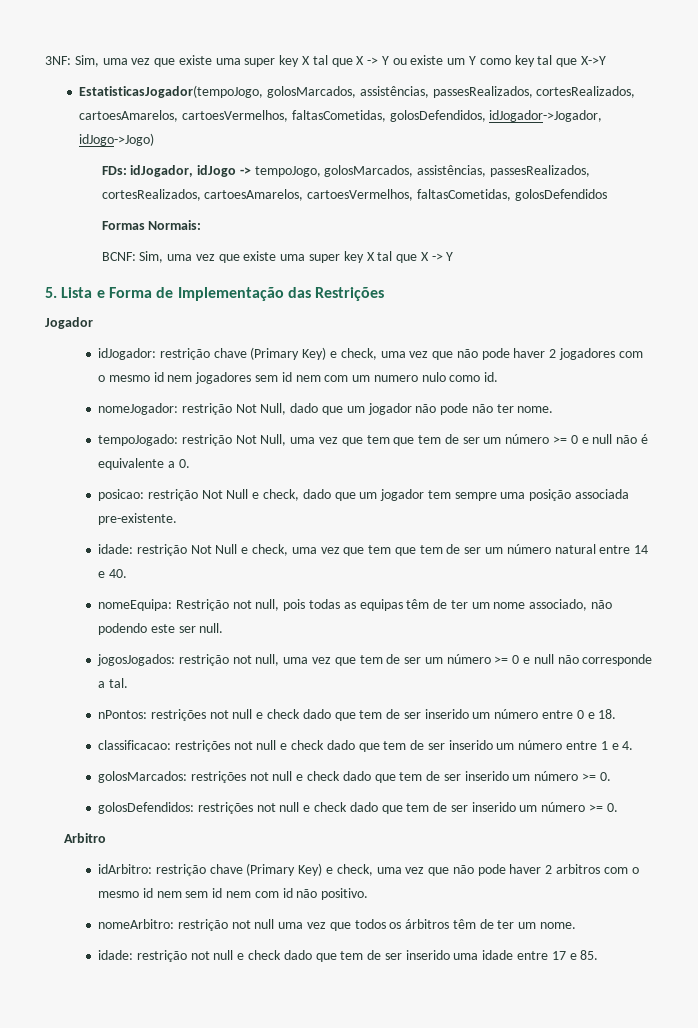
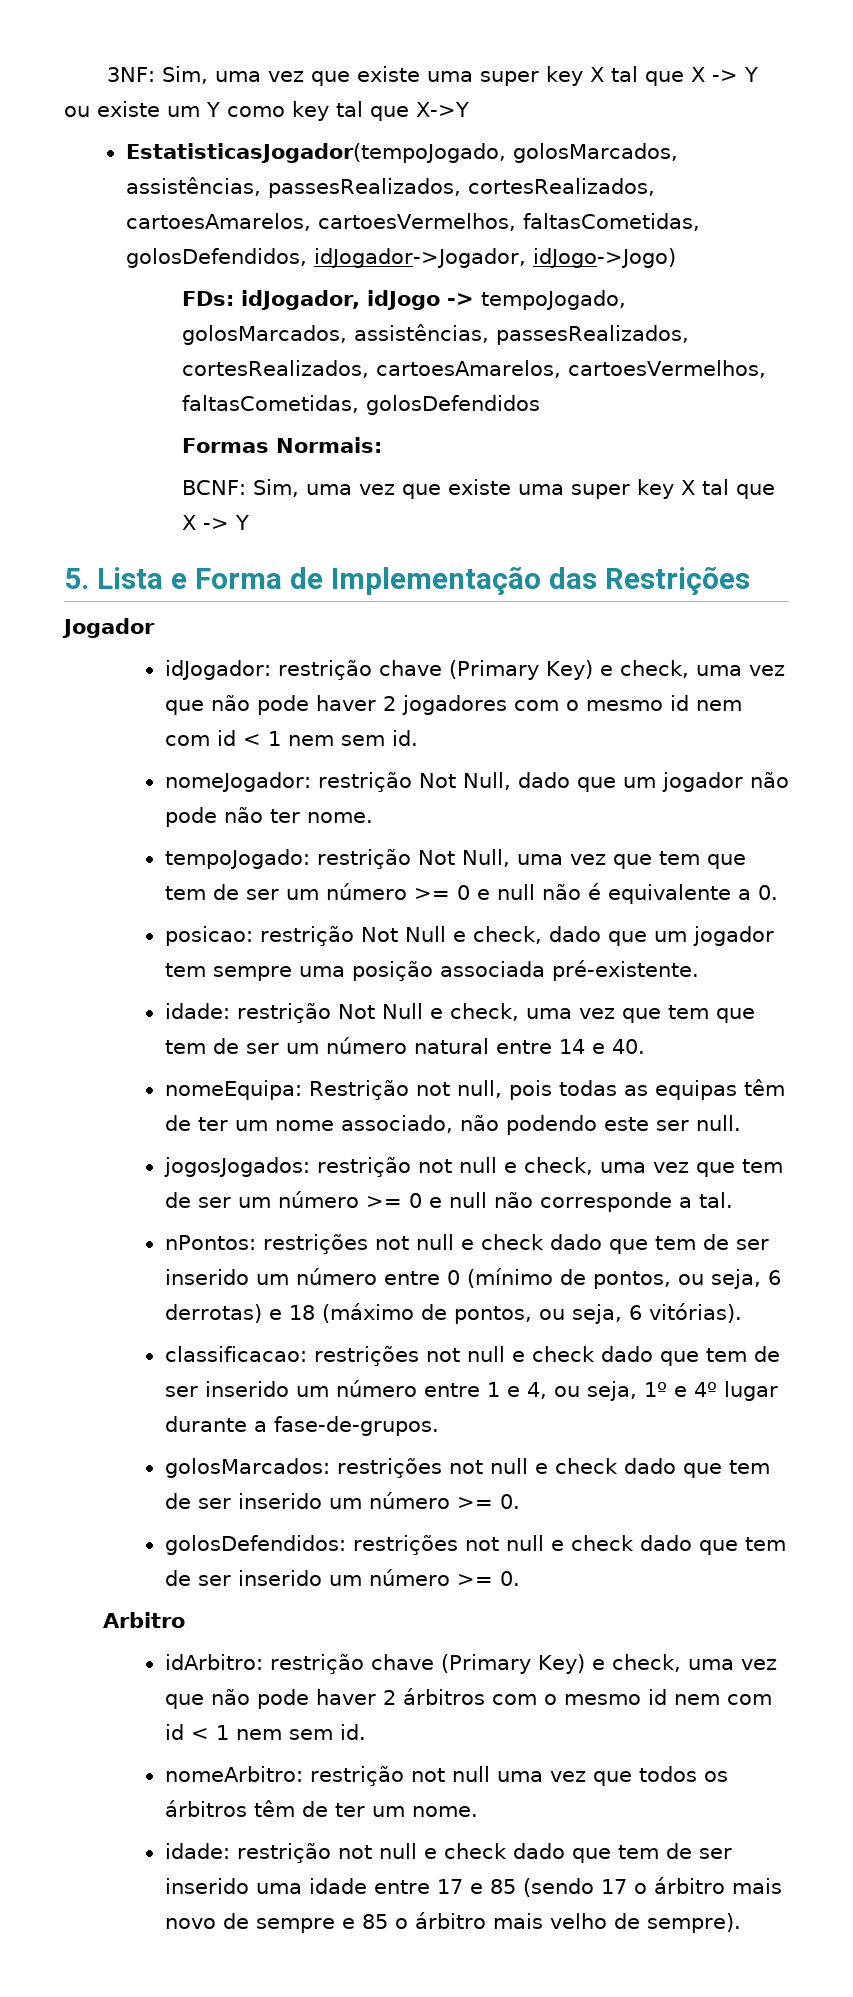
- EstatisticasJogador(tempoJogo, golosMarcados, assistências, passesRealizados, cortesRealizados, cartoesAmarelos, cartoesVermelhos, faltasCometidas, golosDefendidos, idJogador->Jogador, idJogo->Jogo)
+ EstatisticasJogador(tempoJogado, golosMarcados, assistências, passesRealizados, cortesRealizados, cartoesAmarelos, cartoesVermelhos, faltasCometidas, golosDefendidos, idJogador->Jogador, idJogo->Jogo)
- FDs: idJogador, idJogo -> tempoJogo, golosMarcados, assistências, passesRealizados, cortesRealizados, cartoesAmarelos, cartoesVermelhos, faltasCometidas, golosDefendidos
+ FDs: idJogador, idJogo -> tempoJogado, golosMarcados, assistências, passesRealizados, cortesRealizados, cartoesAmarelos, cartoesVermelhos, faltasCometidas, golosDefendidos
- idJogador: restrição chave (Primary Key) e check, uma vez que não pode haver 2 jogadores com o mesmo id nem jogadores sem id nem com um numero nulo como id.
+ idJogador: restrição chave (Primary Key) e check, uma vez que não pode haver 2 jogadores com o mesmo id nem com id < 1 nem sem id.
- posicao: restrição Not Null e check, dado que um jogador tem sempre uma posição associada pre-existente.
+ posicao: restrição Not Null e check, dado que um jogador tem sempre uma posição associada pré-existente.
- jogosJogados: restrição not null, uma vez que tem de ser um número >= 0 e null não corresponde a tal.
+ jogosJogados: restrição not null e check, uma vez que tem de ser um número >= 0 e null não corresponde a tal.
- nPontos: restrições not null e check dado que tem de ser inserido um número entre 0 e 18.
+ nPontos: restrições not null e check dado que tem de ser inserido um número entre 0 (mínimo de pontos, ou seja, 6 derrotas) e 18 (máximo de pontos, ou seja, 6 vitórias).
- classificacao: restrições not null e check dado que tem de ser inserido um número entre 1 e 4.
+ classificacao: restrições not null e check dado que tem de ser inserido um número entre 1 e 4, ou seja, 1º e 4º lugar durante a fase-de-grupos.
- idArbitro: restrição chave (Primary Key) e check, uma vez que não pode haver 2 arbitros com o mesmo id nem sem id nem com id não positivo.
+ idArbitro: restrição chave (Primary Key) e check, uma vez que não pode haver 2 árbitros com o mesmo id nem com id < 1 nem sem id.
- idade: restrição not null e check dado que tem de ser inserido uma idade entre 17 e 85.
+ idade: restrição not null e check dado que tem de ser inserido uma idade entre 17 e 85 (sendo 17 o árbitro mais novo de sempre e 85 o árbitro mais velho de sempre).

